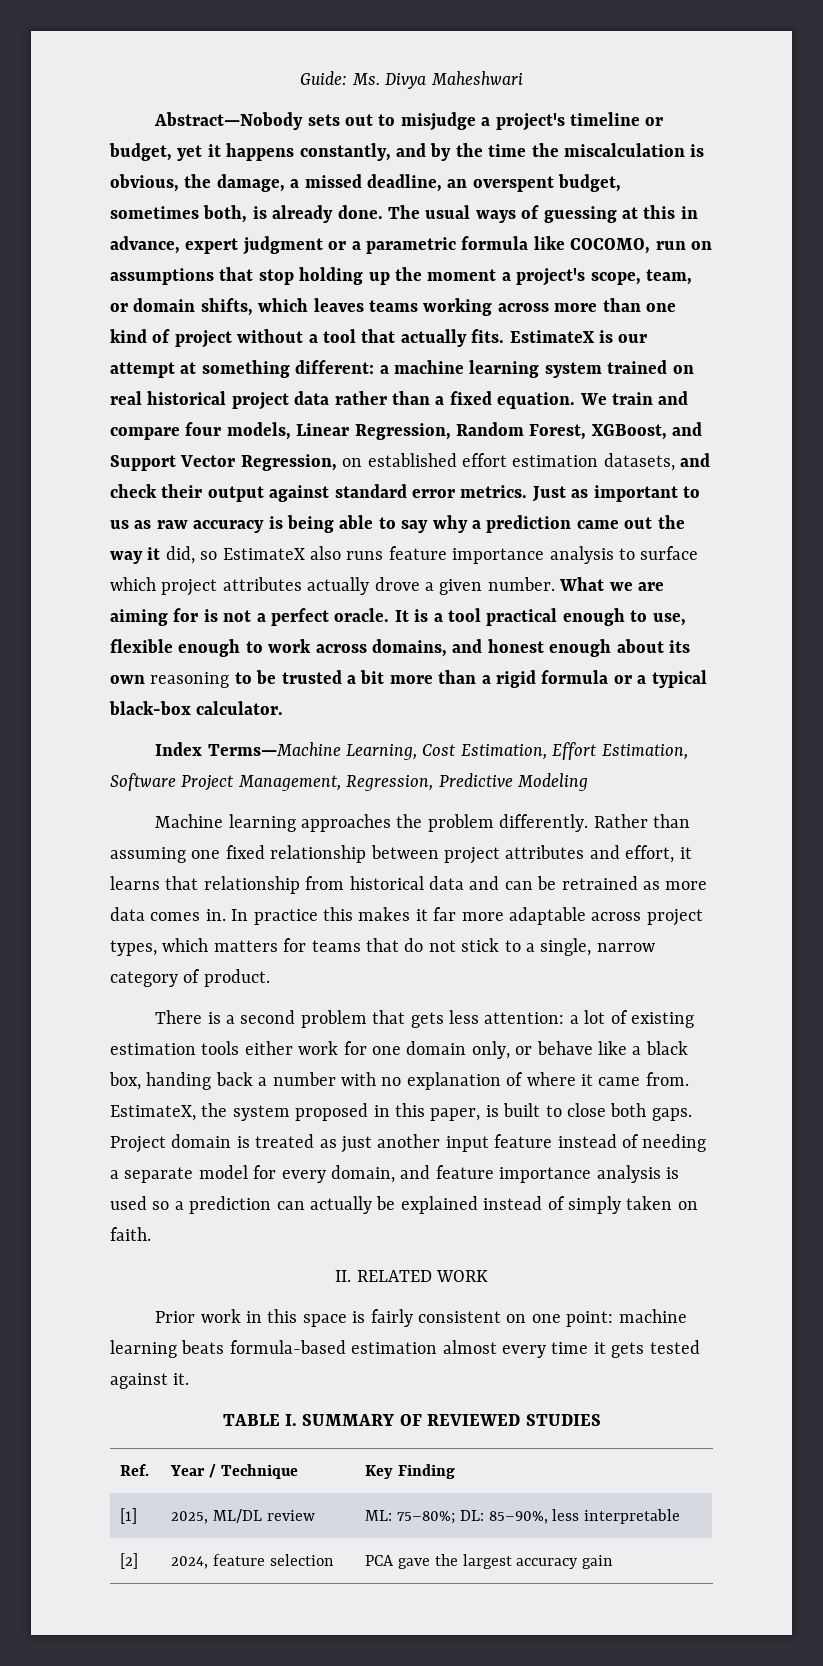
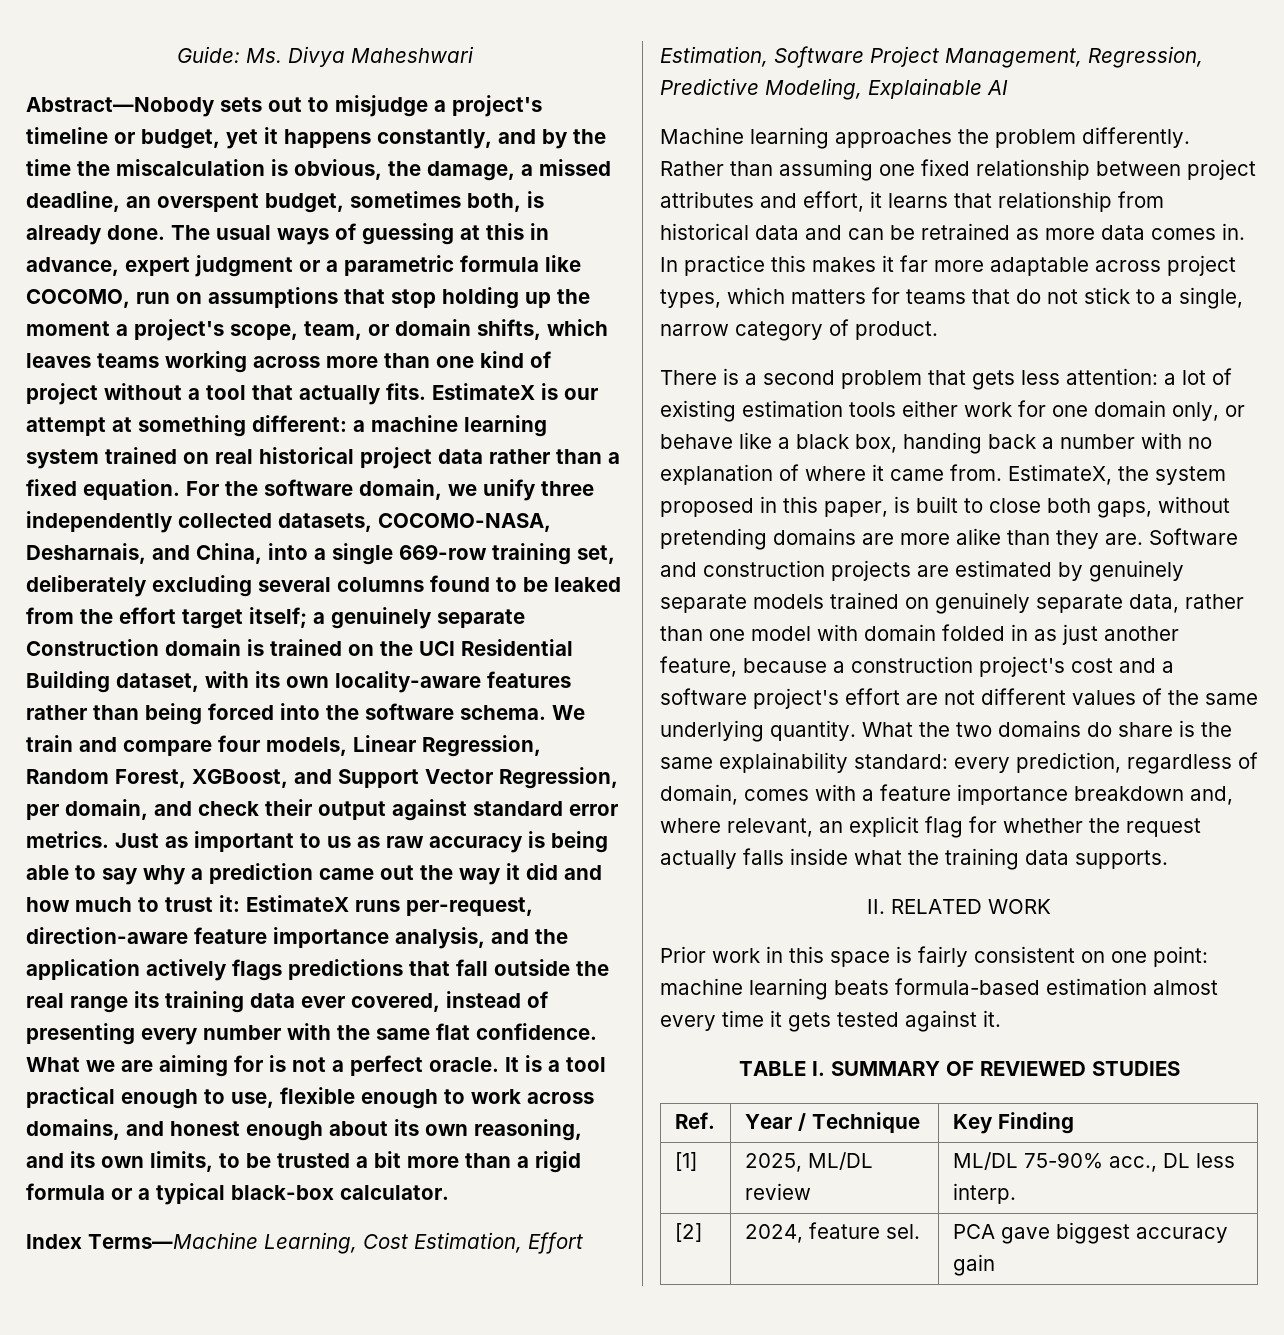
+ For the software domain, we unify three independently collected datasets, COCOMO-NASA, Desharnais, and China, into a single 669-row training set, deliberately excluding several columns found to be leaked from the effort target itself; a genuinely separate Construction domain is trained on the UCI Residential Building dataset, with its own locality-aware features rather than being forced into the software schema.
- We train and compare four models, Linear Regression, Random Forest, XGBoost, and Support Vector Regression, on established effort estimation datasets, and check their output against standard error metrics.
+ We train and compare four models, Linear Regression, Random Forest, XGBoost, and Support Vector Regression, per domain, and check their output against standard error metrics.
- Just as important to us as raw accuracy is being able to say why a prediction came out the way it did, so EstimateX also runs feature importance analysis to surface which project attributes actually drove a given number.
+ Just as important to us as raw accuracy is being able to say why a prediction came out the way it did and how much to trust it: EstimateX runs per-request, direction-aware feature importance analysis, and the application actively flags predictions that fall outside the real range its training data ever covered, instead of presenting every number with the same flat confidence.
- It is a tool practical enough to use, flexible enough to work across domains, and honest enough about its own reasoning to be trusted a bit more than a rigid formula or a typical black-box calculator.
+ It is a tool practical enough to use, flexible enough to work across domains, and honest enough about its own reasoning, and its own limits, to be trusted a bit more than a rigid formula or a typical black-box calculator.
- Index Terms—Machine Learning, Cost Estimation, Effort Estimation, Software Project Management, Regression, Predictive Modeling
+ Index Terms—Machine Learning, Cost Estimation, Effort Estimation, Software Project Management, Regression, Predictive Modeling, Explainable AI
- EstimateX, the system proposed in this paper, is built to close both gaps. Project domain is treated as just another input feature instead of needing a separate model for every domain, and feature importance analysis is used so a prediction can actually be explained instead of simply taken on faith.
+ EstimateX, the system proposed in this paper, is built to close both gaps, without pretending domains are more alike than they are. Software and construction projects are estimated by genuinely separate models trained on genuinely separate data, rather than one model with domain folded in as just another feature, because a construction project's cost and a software project's effort are not different values of the same underlying quantity. What the two domains do share is the same explainability standard: every prediction, regardless of domain, comes with a feature importance breakdown and, where relevant, an explicit flag for whether the request actually falls inside what the training data supports.
- [1] | 2025, ML/DL review | ML: 75–80%; DL: 85–90%, less interpretable
+ [1] | 2025, ML/DL review | ML/DL 75-90% acc., DL less interp.
- [2] | 2024, feature selection | PCA gave the largest accuracy gain
+ [2] | 2024, feature sel. | PCA gave biggest accuracy gain

